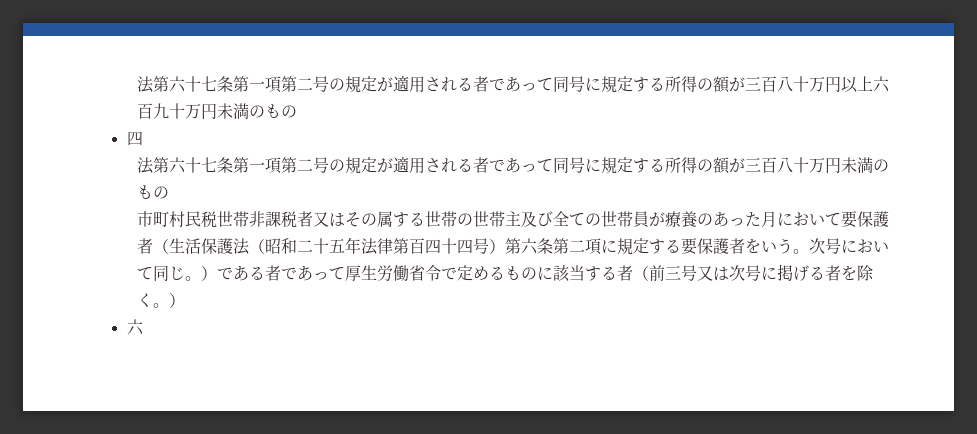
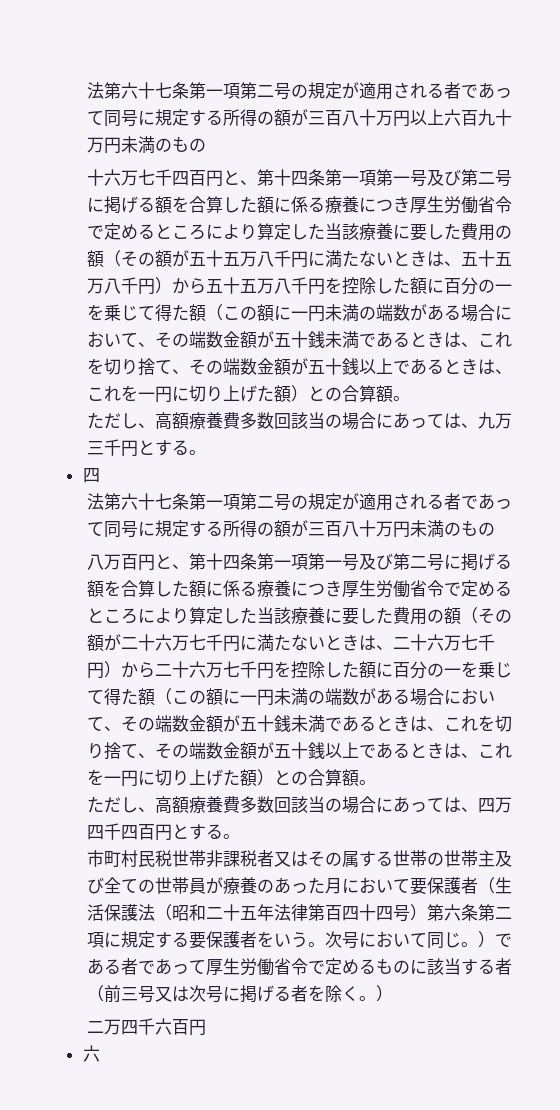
+ 十六万七千四百円と、第十四条第一項第一号及び第二号に掲げる額を合算した額に係る療養につき厚生労働省令で定めるところにより算定した当該療養に要した費用の額（その額が五十五万八千円に満たないときは、五十五万八千円）から五十五万八千円を控除した額に百分の一を乗じて得た額（この額に一円未満の端数がある場合において、その端数金額が五十銭未満であるときは、これを切り捨て、その端数金額が五十銭以上であるときは、これを一円に切り上げた額）との合算額。
+ ただし、高額療養費多数回該当の場合にあっては、九万三千円とする。
+ 八万百円と、第十四条第一項第一号及び第二号に掲げる額を合算した額に係る療養につき厚生労働省令で定めるところにより算定した当該療養に要した費用の額（その額が二十六万七千円に満たないときは、二十六万七千円）から二十六万七千円を控除した額に百分の一を乗じて得た額（この額に一円未満の端数がある場合において、その端数金額が五十銭未満であるときは、これを切り捨て、その端数金額が五十銭以上であるときは、これを一円に切り上げた額）との合算額。
+ ただし、高額療養費多数回該当の場合にあっては、四万四千四百円とする。
+ 二万四千六百円

